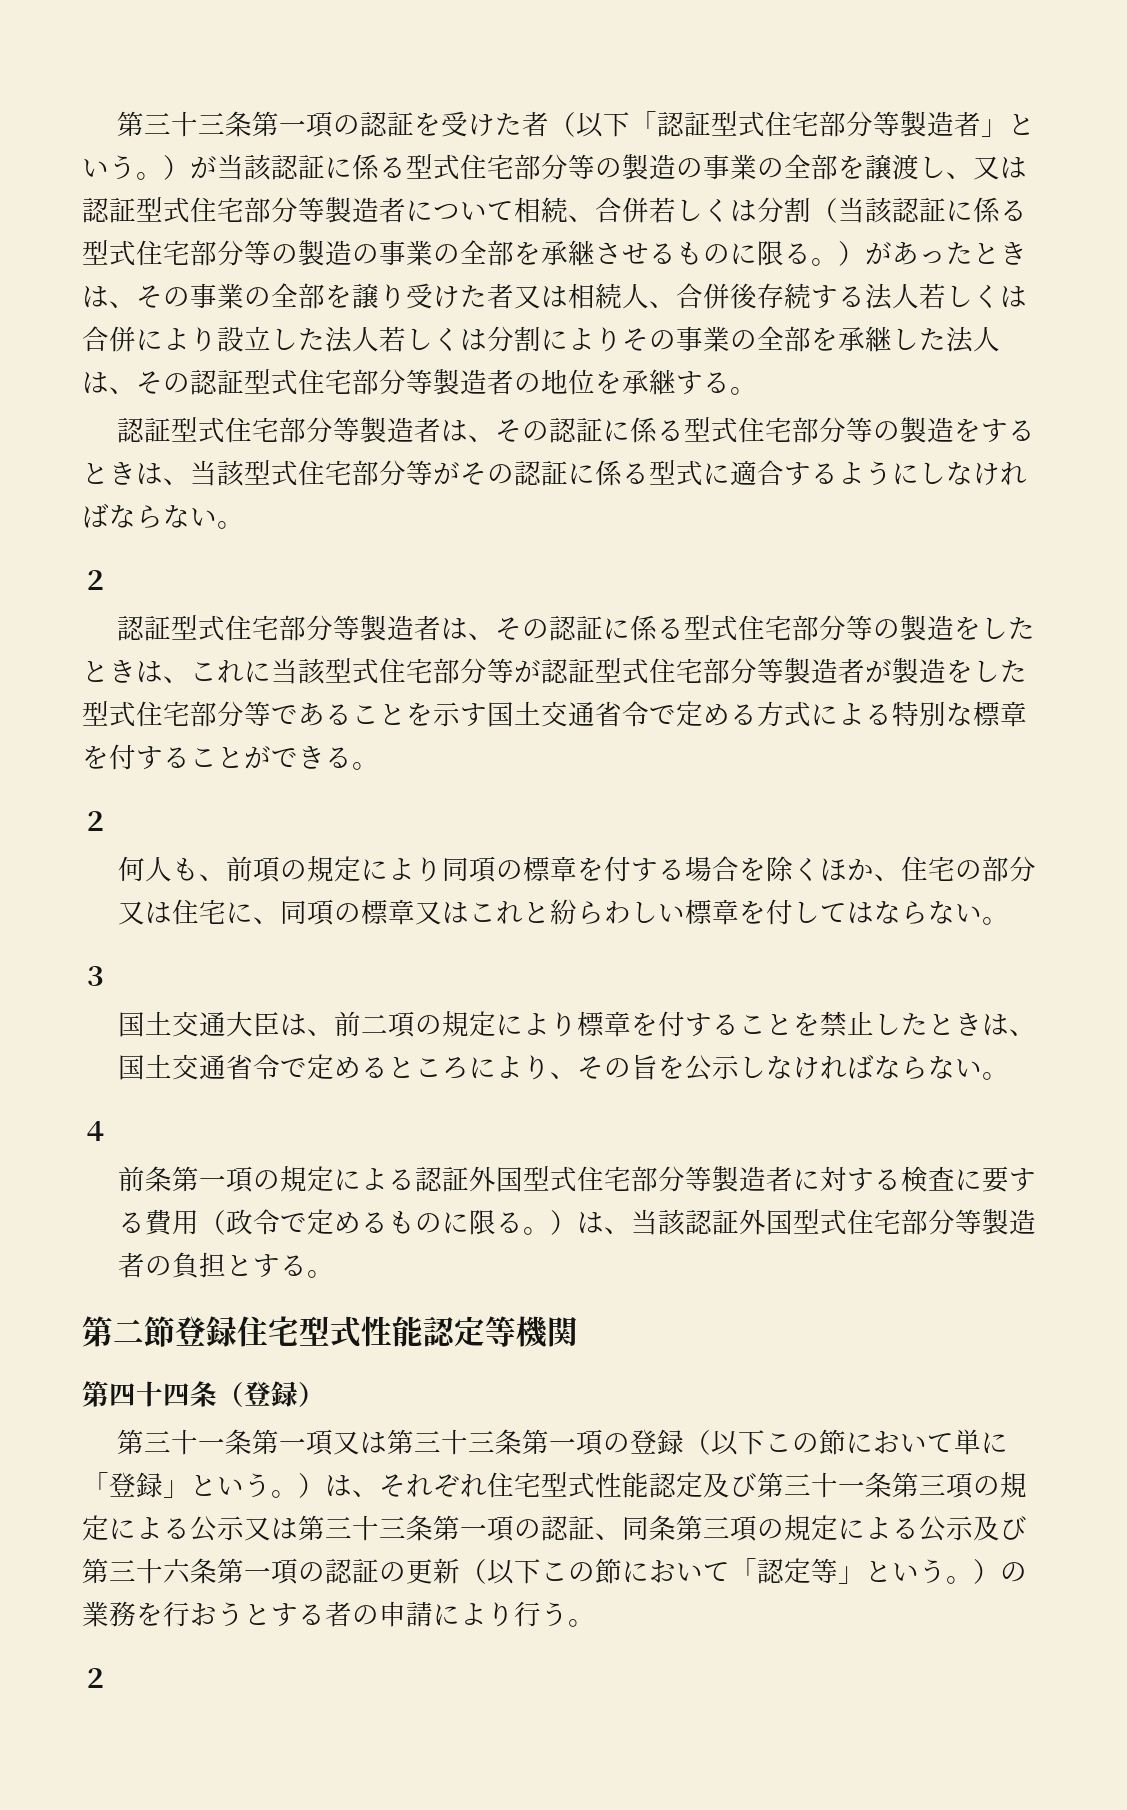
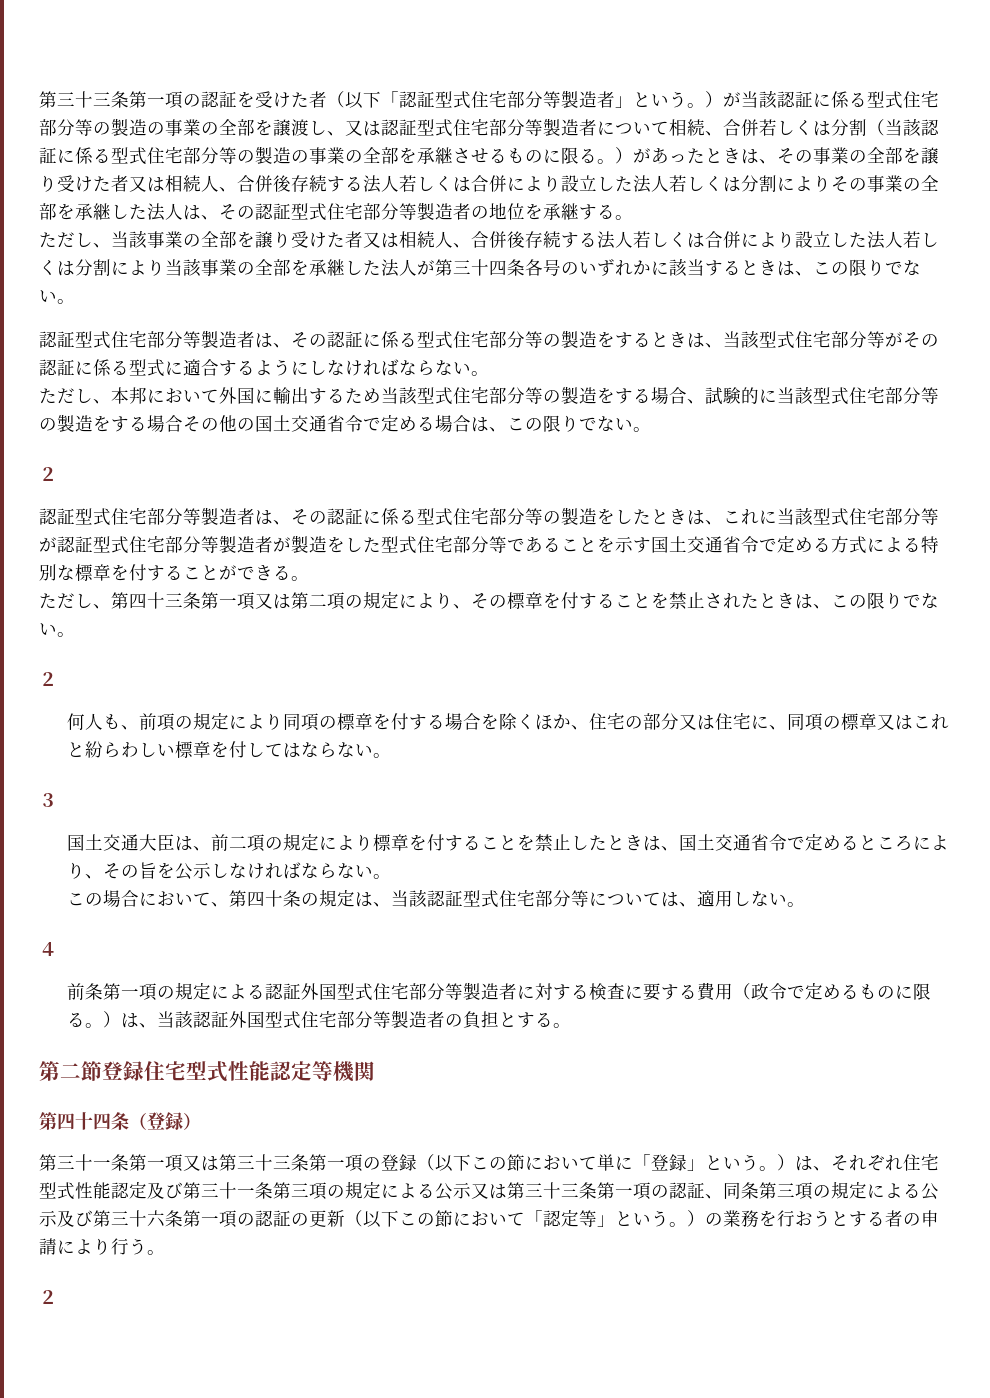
+ ただし、当該事業の全部を譲り受けた者又は相続人、合併後存続する法人若しくは合併により設立した法人若しくは分割により当該事業の全部を承継した法人が第三十四条各号のいずれかに該当するときは、この限りでない。
+ ただし、本邦において外国に輸出するため当該型式住宅部分等の製造をする場合、試験的に当該型式住宅部分等の製造をする場合その他の国土交通省令で定める場合は、この限りでない。
+ ただし、第四十三条第一項又は第二項の規定により、その標章を付することを禁止されたときは、この限りでない。
+ この場合において、第四十条の規定は、当該認証型式住宅部分等については、適用しない。

